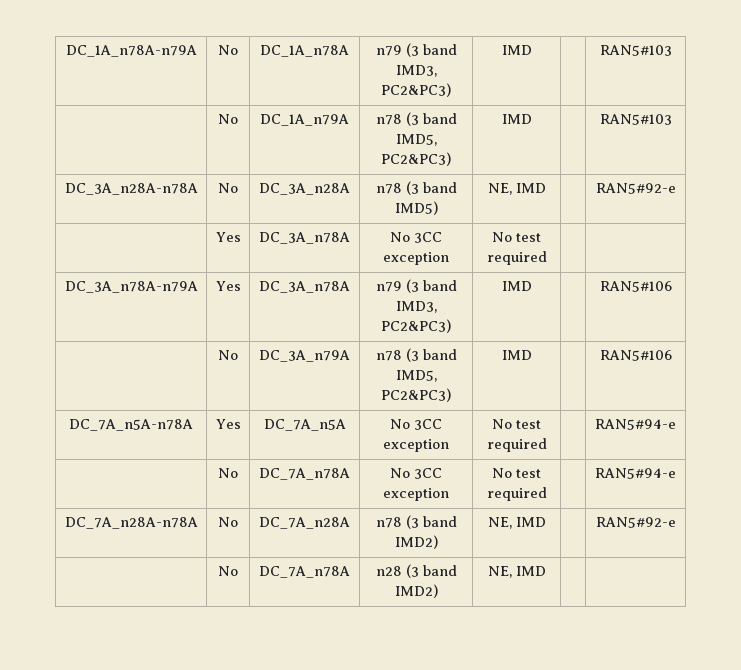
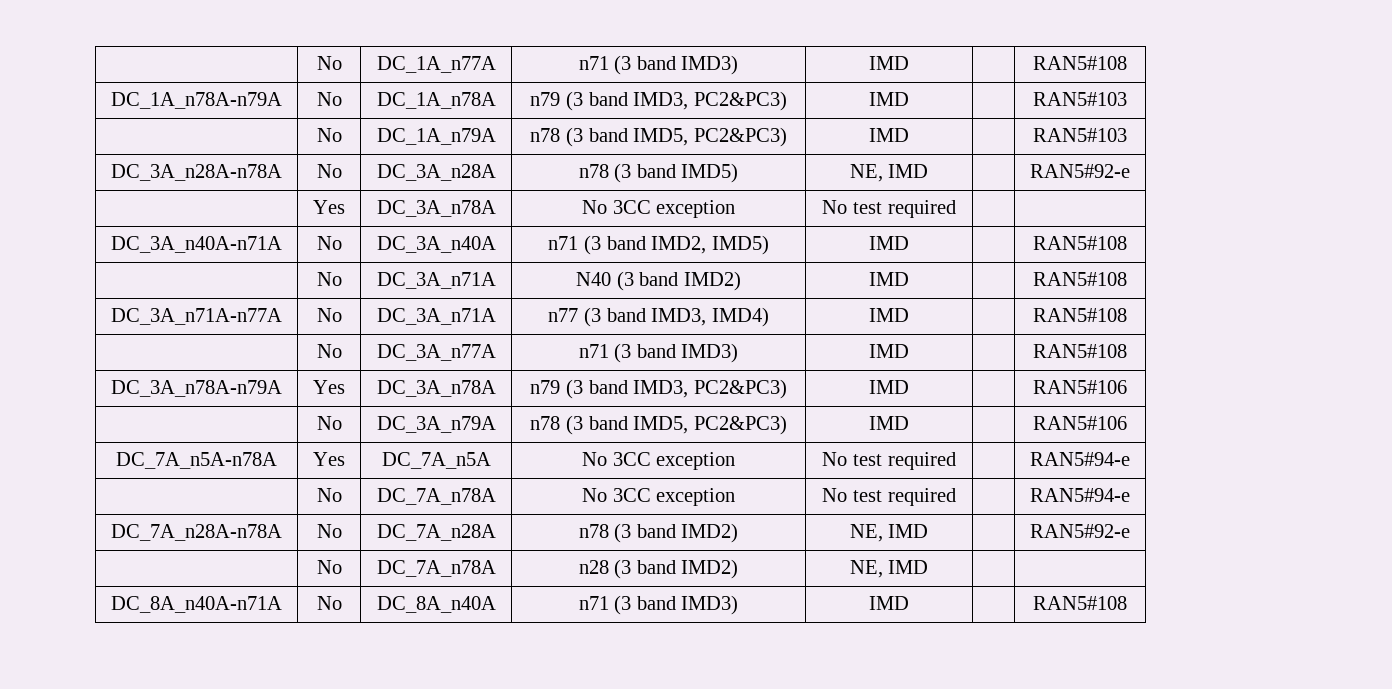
+ | No | DC_1A_n77A | n71 (3 band IMD3) | IMD | | RAN5#108
+ DC_3A_n40A-n71A | No | DC_3A_n40A | n71 (3 band IMD2, IMD5) | IMD | | RAN5#108
+ | No | DC_3A_n71A | N40 (3 band IMD2) | IMD | | RAN5#108
+ DC_3A_n71A-n77A | No | DC_3A_n71A | n77 (3 band IMD3, IMD4) | IMD | | RAN5#108
+ | No | DC_3A_n77A | n71 (3 band IMD3) | IMD | | RAN5#108
+ DC_8A_n40A-n71A | No | DC_8A_n40A | n71 (3 band IMD3) | IMD | | RAN5#108

